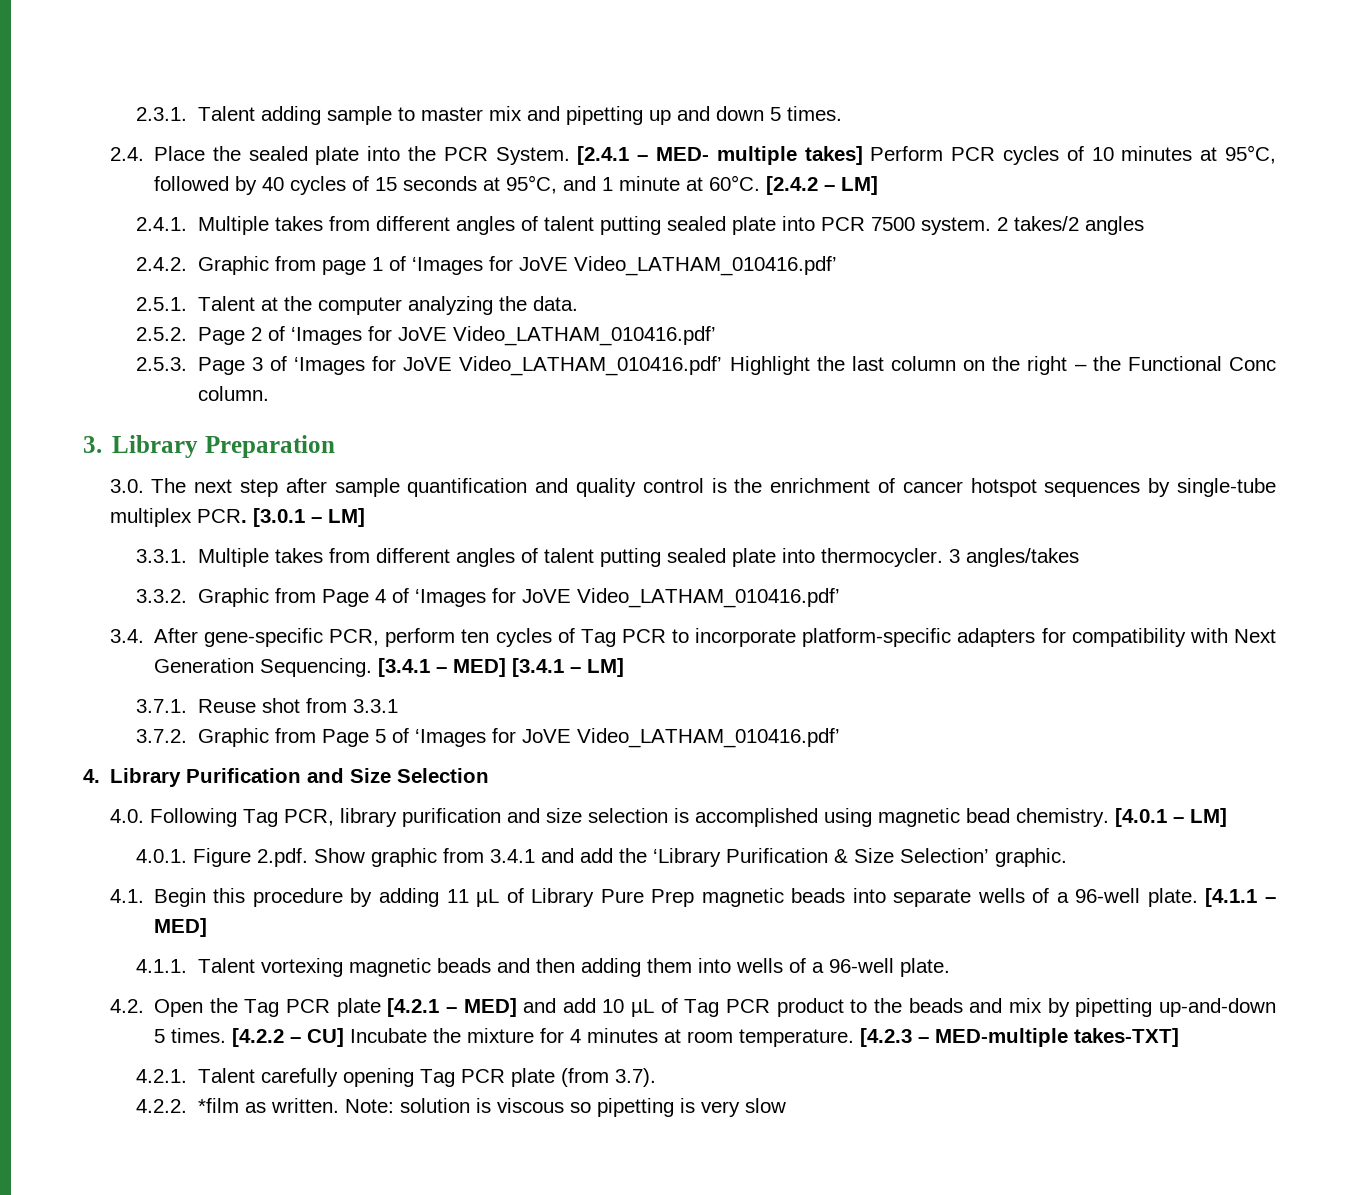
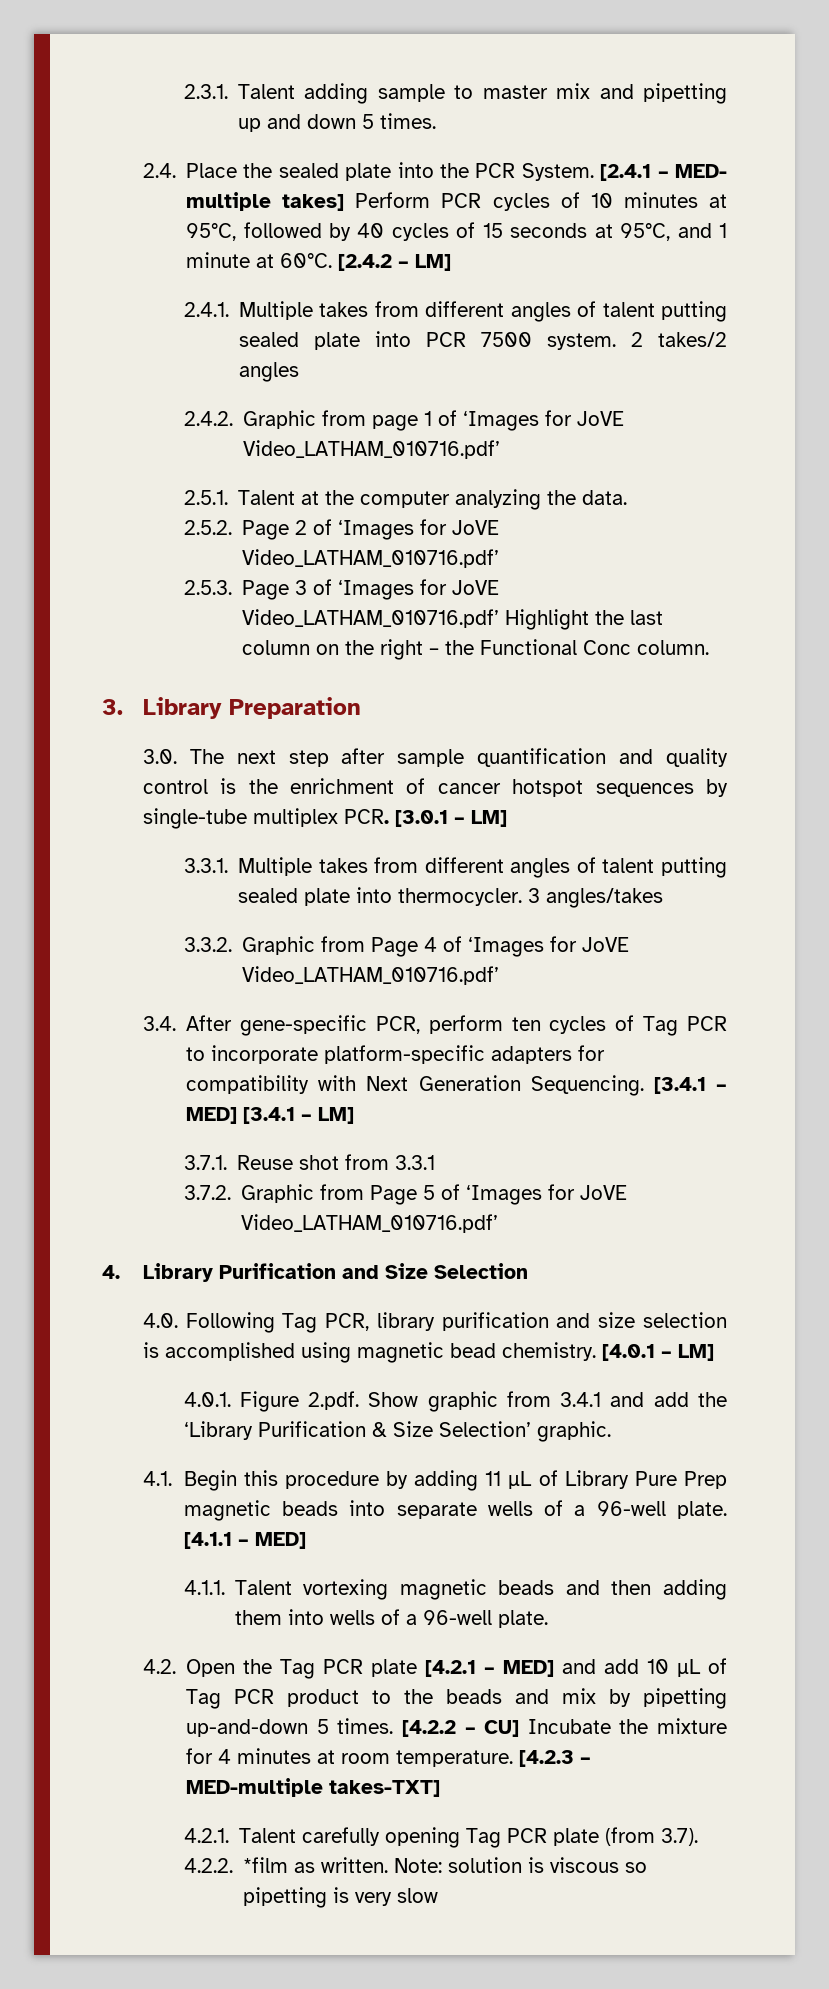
- 2.4.2. Graphic from page 1 of ‘Images for JoVE Video_LATHAM_010416.pdf’
+ 2.4.2. Graphic from page 1 of ‘Images for JoVE Video_LATHAM_010716.pdf’
- 2.5.2. Page 2 of ‘Images for JoVE Video_LATHAM_010416.pdf’
+ 2.5.2. Page 2 of ‘Images for JoVE Video_LATHAM_010716.pdf’
- 2.5.3. Page 3 of ‘Images for JoVE Video_LATHAM_010416.pdf’ Highlight the last column on the right – the Functional Conc column.
+ 2.5.3. Page 3 of ‘Images for JoVE Video_LATHAM_010716.pdf’ Highlight the last column on the right – the Functional Conc column.
- 3.3.2. Graphic from Page 4 of ‘Images for JoVE Video_LATHAM_010416.pdf’
+ 3.3.2. Graphic from Page 4 of ‘Images for JoVE Video_LATHAM_010716.pdf’
- 3.7.2. Graphic from Page 5 of ‘Images for JoVE Video_LATHAM_010416.pdf’
+ 3.7.2. Graphic from Page 5 of ‘Images for JoVE Video_LATHAM_010716.pdf’

